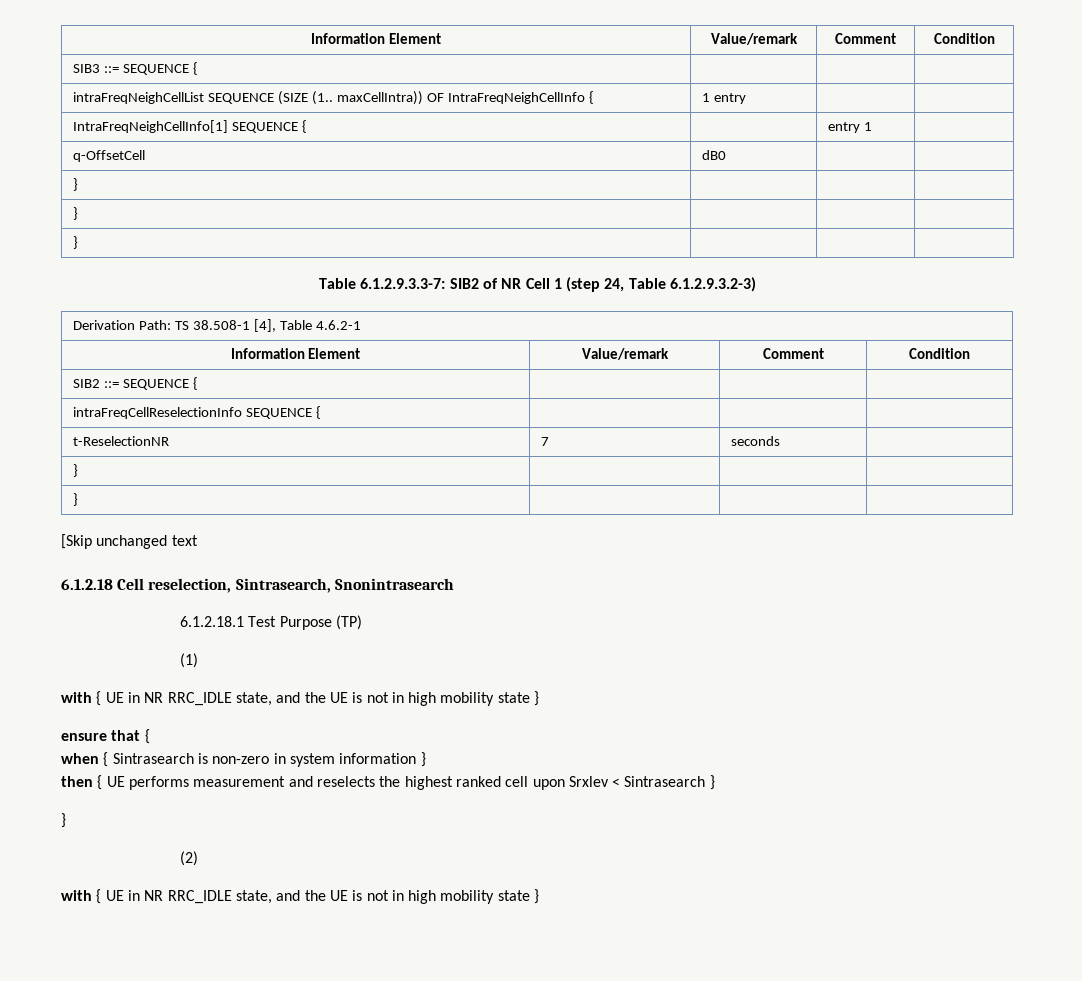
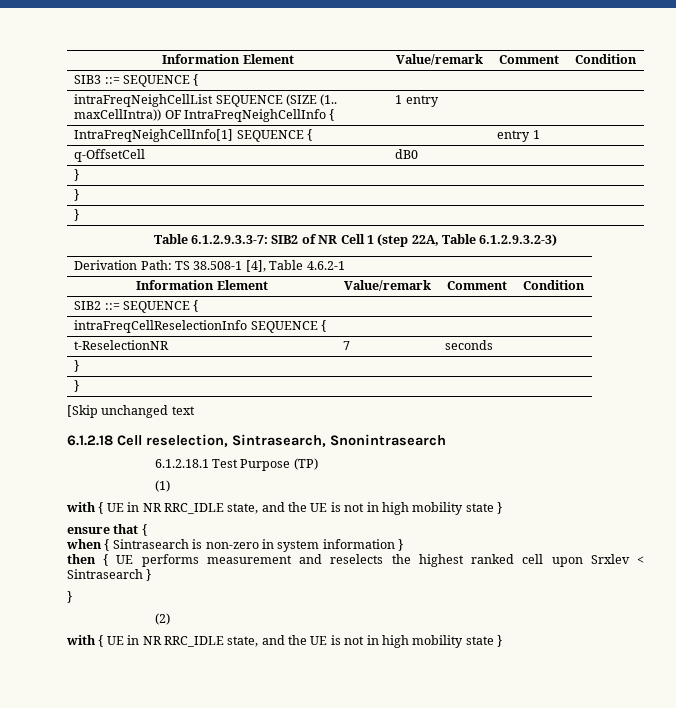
- Table 6.1.2.9.3.3-7: SIB2 of NR Cell 1 (step 24, Table 6.1.2.9.3.2-3)
+ Table 6.1.2.9.3.3-7: SIB2 of NR Cell 1 (step 22A, Table 6.1.2.9.3.2-3)

